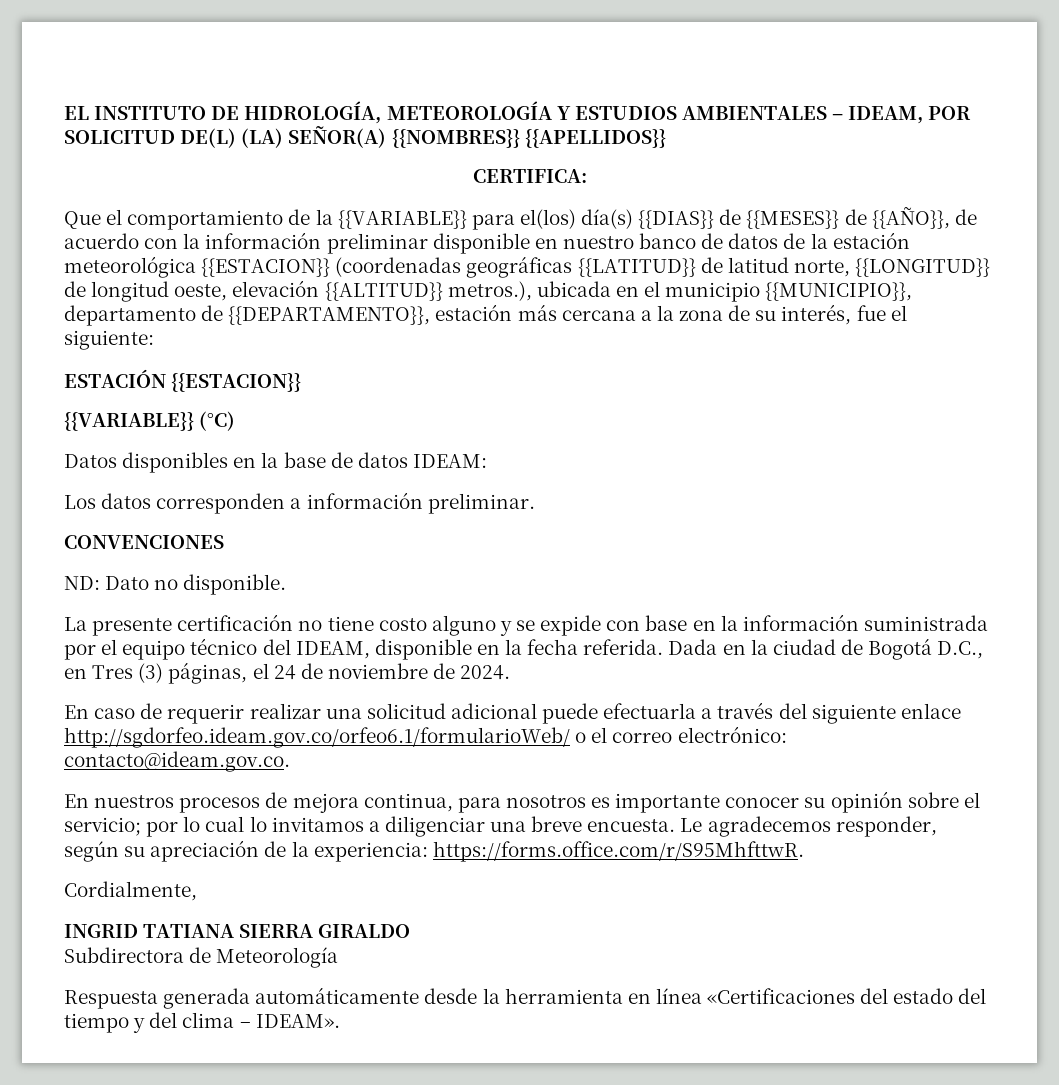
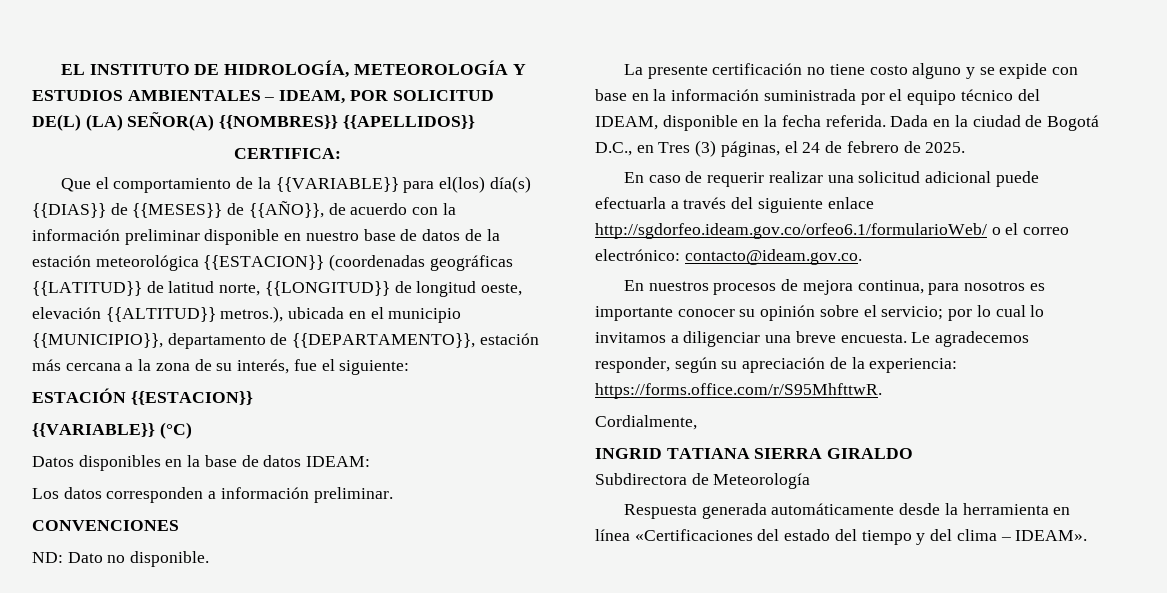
- Que el comportamiento de la {{VARIABLE}} para el(los) día(s) {{DIAS}} de {{MESES}} de {{AÑO}}, de acuerdo con la información preliminar disponible en nuestro banco de datos de la estación meteorológica {{ESTACION}} (coordenadas geográficas {{LATITUD}} de latitud norte, {{LONGITUD}} de longitud oeste, elevación {{ALTITUD}} metros.), ubicada en el municipio {{MUNICIPIO}}, departamento de {{DEPARTAMENTO}}, estación más cercana a la zona de su interés, fue el siguiente:
+ Que el comportamiento de la {{VARIABLE}} para el(los) día(s) {{DIAS}} de {{MESES}} de {{AÑO}}, de acuerdo con la información preliminar disponible en nuestro base de datos de la estación meteorológica {{ESTACION}} (coordenadas geográficas {{LATITUD}} de latitud norte, {{LONGITUD}} de longitud oeste, elevación {{ALTITUD}} metros.), ubicada en el municipio {{MUNICIPIO}}, departamento de {{DEPARTAMENTO}}, estación más cercana a la zona de su interés, fue el siguiente:
- Dada en la ciudad de Bogotá D.C., en Tres (3) páginas, el 24 de noviembre de 2024.
+ Dada en la ciudad de Bogotá D.C., en Tres (3) páginas, el 24 de febrero de 2025.

